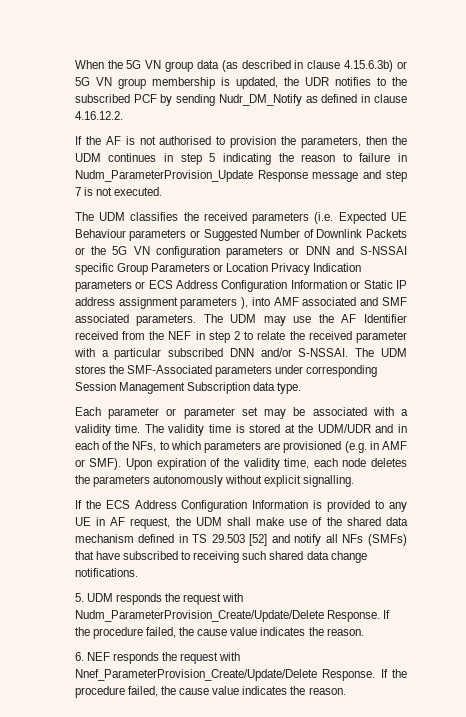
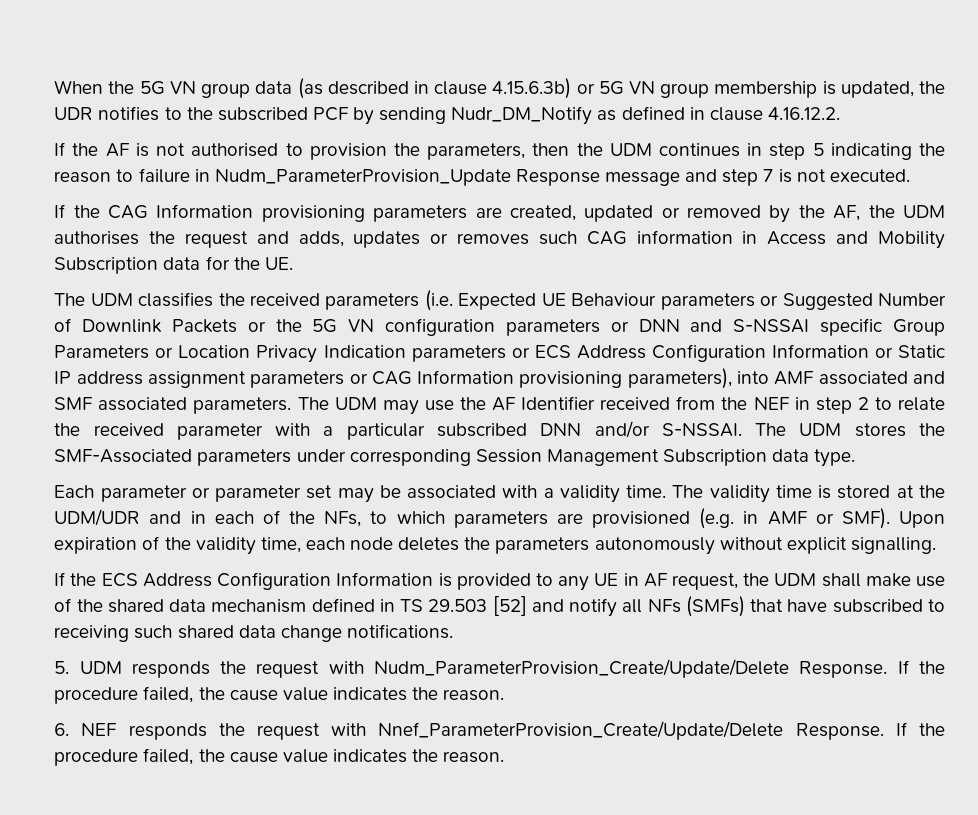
+ If the CAG Information provisioning parameters are created, updated or removed by the AF, the UDM authorises the request and adds, updates or removes such CAG information in Access and Mobility Subscription data for the UE.
- The UDM classifies the received parameters (i.e. Expected UE Behaviour parameters or Suggested Number of Downlink Packets or the 5G VN configuration parameters or DNN and S-NSSAI specific Group Parameters or Location Privacy Indication parameters or ECS Address Configuration Information or Static IP address assignment parameters ), into AMF associated and SMF associated parameters.
+ The UDM classifies the received parameters (i.e. Expected UE Behaviour parameters or Suggested Number of Downlink Packets or the 5G VN configuration parameters or DNN and S-NSSAI specific Group Parameters or Location Privacy Indication parameters or ECS Address Configuration Information or Static IP address assignment parameters or CAG Information provisioning parameters), into AMF associated and SMF associated parameters.

